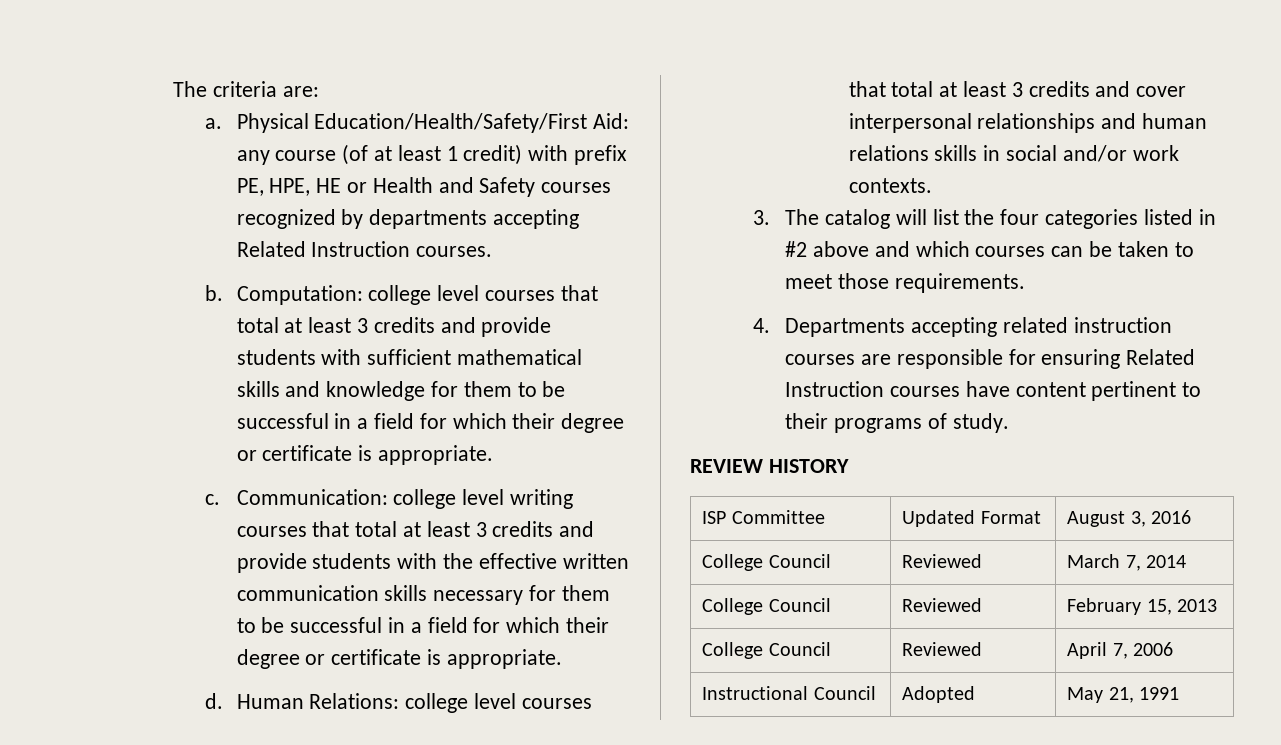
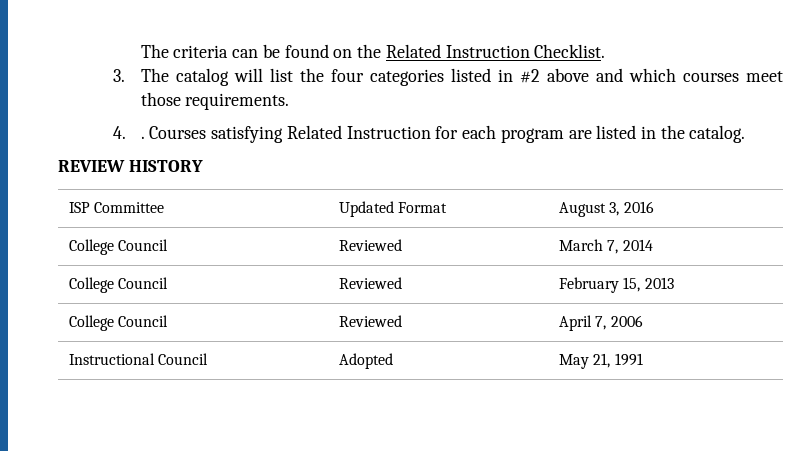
- The criteria are:
- a. Physical Education/Health/Safety/First Aid: any course (of at least 1 credit) with prefix PE, HPE, HE or Health and Safety courses recognized by departments accepting Related Instruction courses.
- b. Computation: college level courses that total at least 3 credits and provide students with sufficient mathematical skills and knowledge for them to be successful in a field for which their degree or certificate is appropriate.
- c. Communication: college level writing courses that total at least 3 credits and provide students with the effective written communication skills necessary for them to be successful in a field for which their degree or certificate is appropriate.
- d. Human Relations: college level courses that total at least 3 credits and cover interpersonal relationships and human relations skills in social and/or work contexts.
+ The criteria can be found on the Related Instruction Checklist.
- 3. The catalog will list the four categories listed in #2 above and which courses can be taken to meet those requirements.
+ 3. The catalog will list the four categories listed in #2 above and which courses meet those requirements.
- 4. Departments accepting related instruction courses are responsible for ensuring Related Instruction courses have content pertinent to their programs of study.
+ 4. . Courses satisfying Related Instruction for each program are listed in the catalog.

